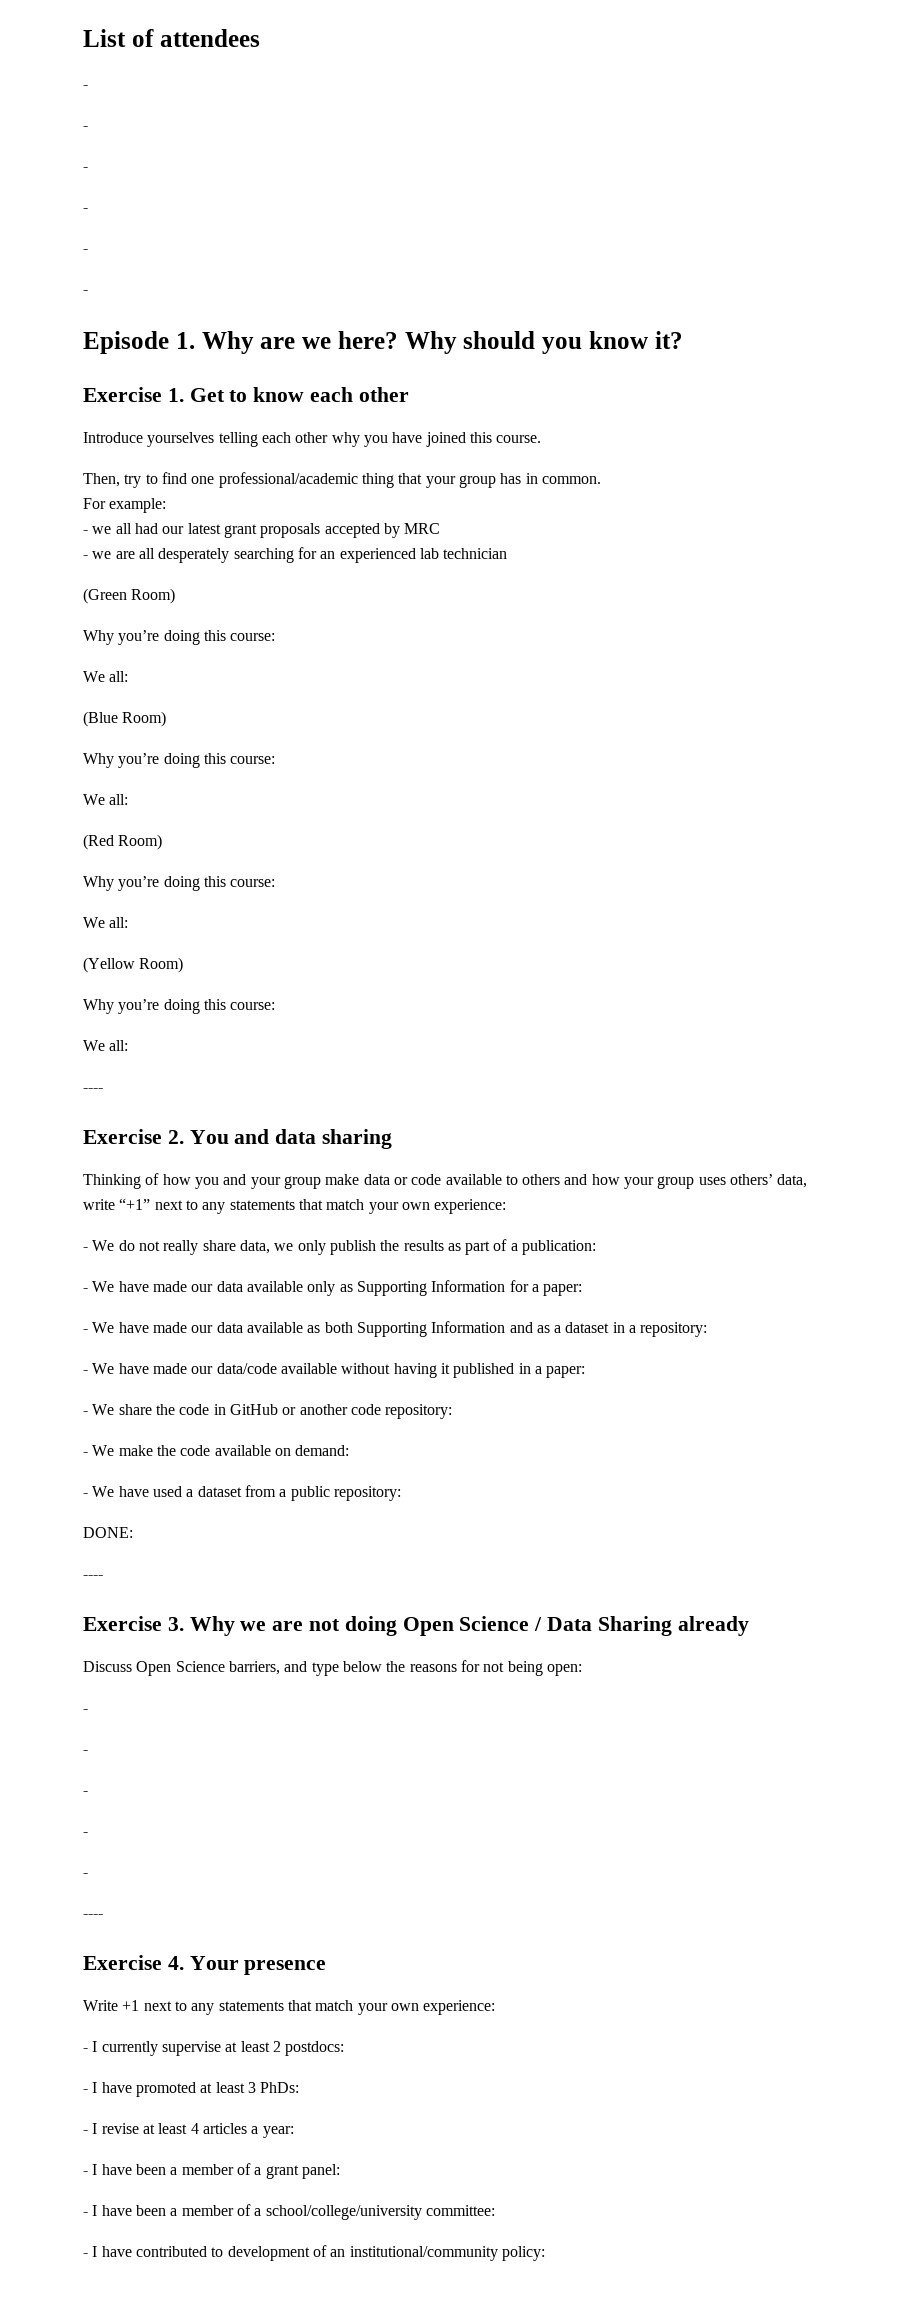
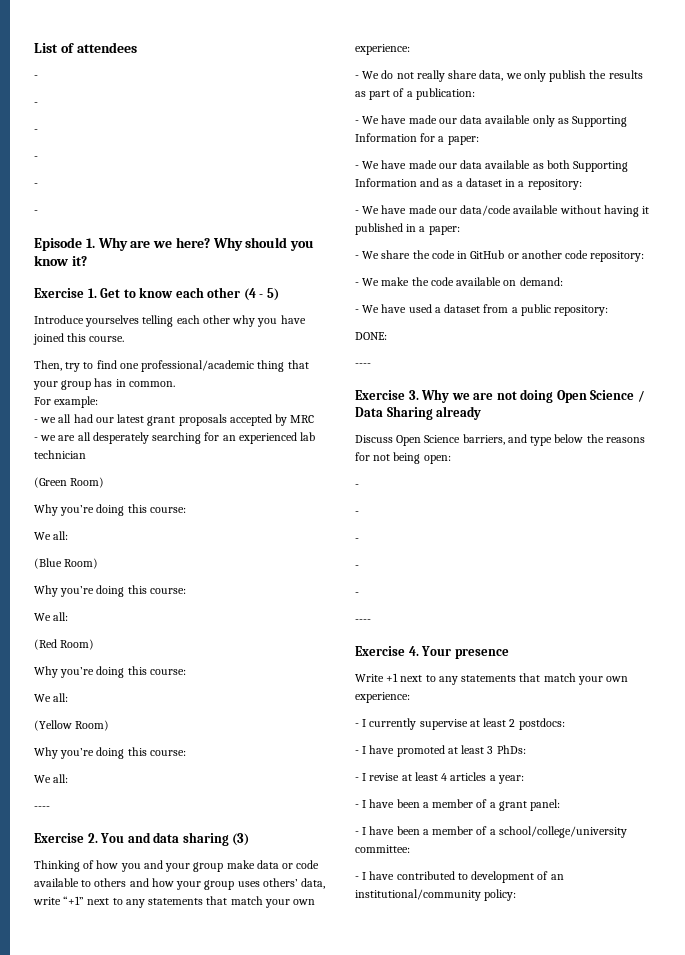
- Exercise 1. Get to know each other
+ Exercise 1. Get to know each other (4 - 5)
- Exercise 2. You and data sharing
+ Exercise 2. You and data sharing (3)

